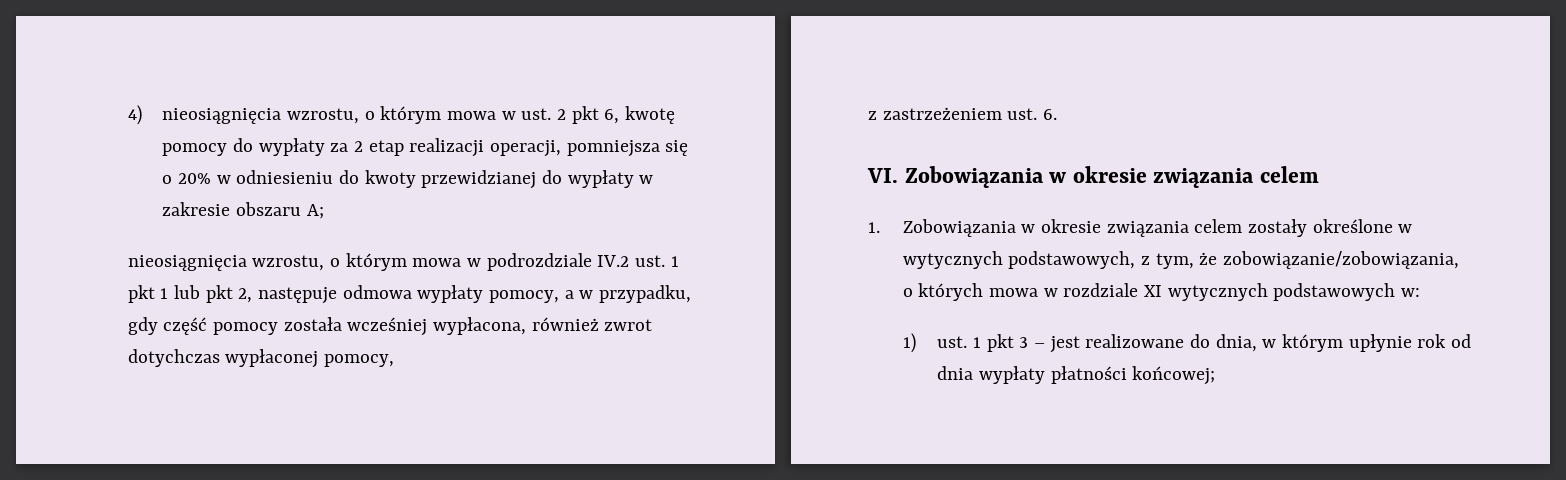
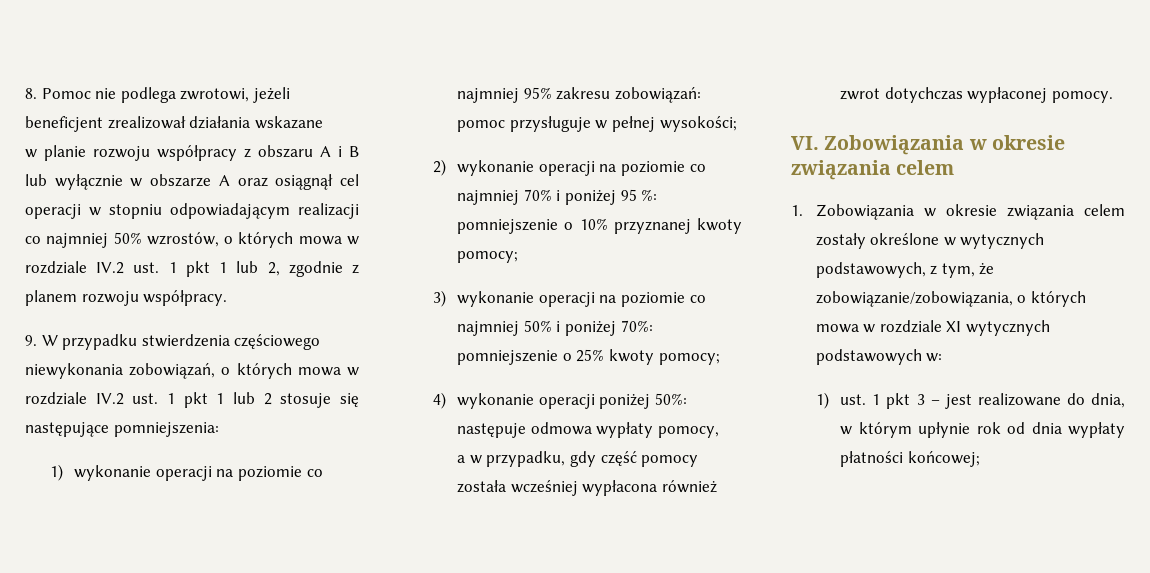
- 4) nieosiągnięcia wzrostu, o którym mowa w ust. 2 pkt 6, kwotę pomocy do wypłaty za 2 etap realizacji operacji, pomniejsza się o 20% w odniesieniu do kwoty przewidzianej do wypłaty w zakresie obszaru A;
- nieosiągnięcia wzrostu, o którym mowa w podrozdziale IV.2 ust. 1 pkt 1 lub pkt 2, następuje odmowa wypłaty pomocy, a w przypadku, gdy część pomocy została wcześniej wypłacona, również zwrot dotychczas wypłaconej pomocy,
- z zastrzeżeniem ust. 6.
+ 8. Pomoc nie podlega zwrotowi, jeżeli beneficjent zrealizował działania wskazane
+ w planie rozwoju współpracy z obszaru A i B lub wyłącznie w obszarze A oraz osiągnął cel operacji w stopniu odpowiadającym realizacji co najmniej 50% wzrostów, o których mowa w rozdziale IV.2 ust. 1 pkt 1 lub 2, zgodnie z planem rozwoju współpracy.
+ 9. W przypadku stwierdzenia częściowego niewykonania zobowiązań, o których mowa w rozdziale IV.2 ust. 1 pkt 1 lub 2 stosuje się następujące pomniejszenia:
+ 1) wykonanie operacji na poziomie co najmniej 95% zakresu zobowiązań: pomoc przysługuje w pełnej wysokości;
+ 2) wykonanie operacji na poziomie co najmniej 70% i poniżej 95 %: pomniejszenie o 10% przyznanej kwoty pomocy;
+ 3) wykonanie operacji na poziomie co najmniej 50% i poniżej 70%: pomniejszenie o 25% kwoty pomocy;
+ 4) wykonanie operacji poniżej 50%: następuje odmowa wypłaty pomocy,
+ a w przypadku, gdy część pomocy została wcześniej wypłacona również zwrot dotychczas wypłaconej pomocy.

